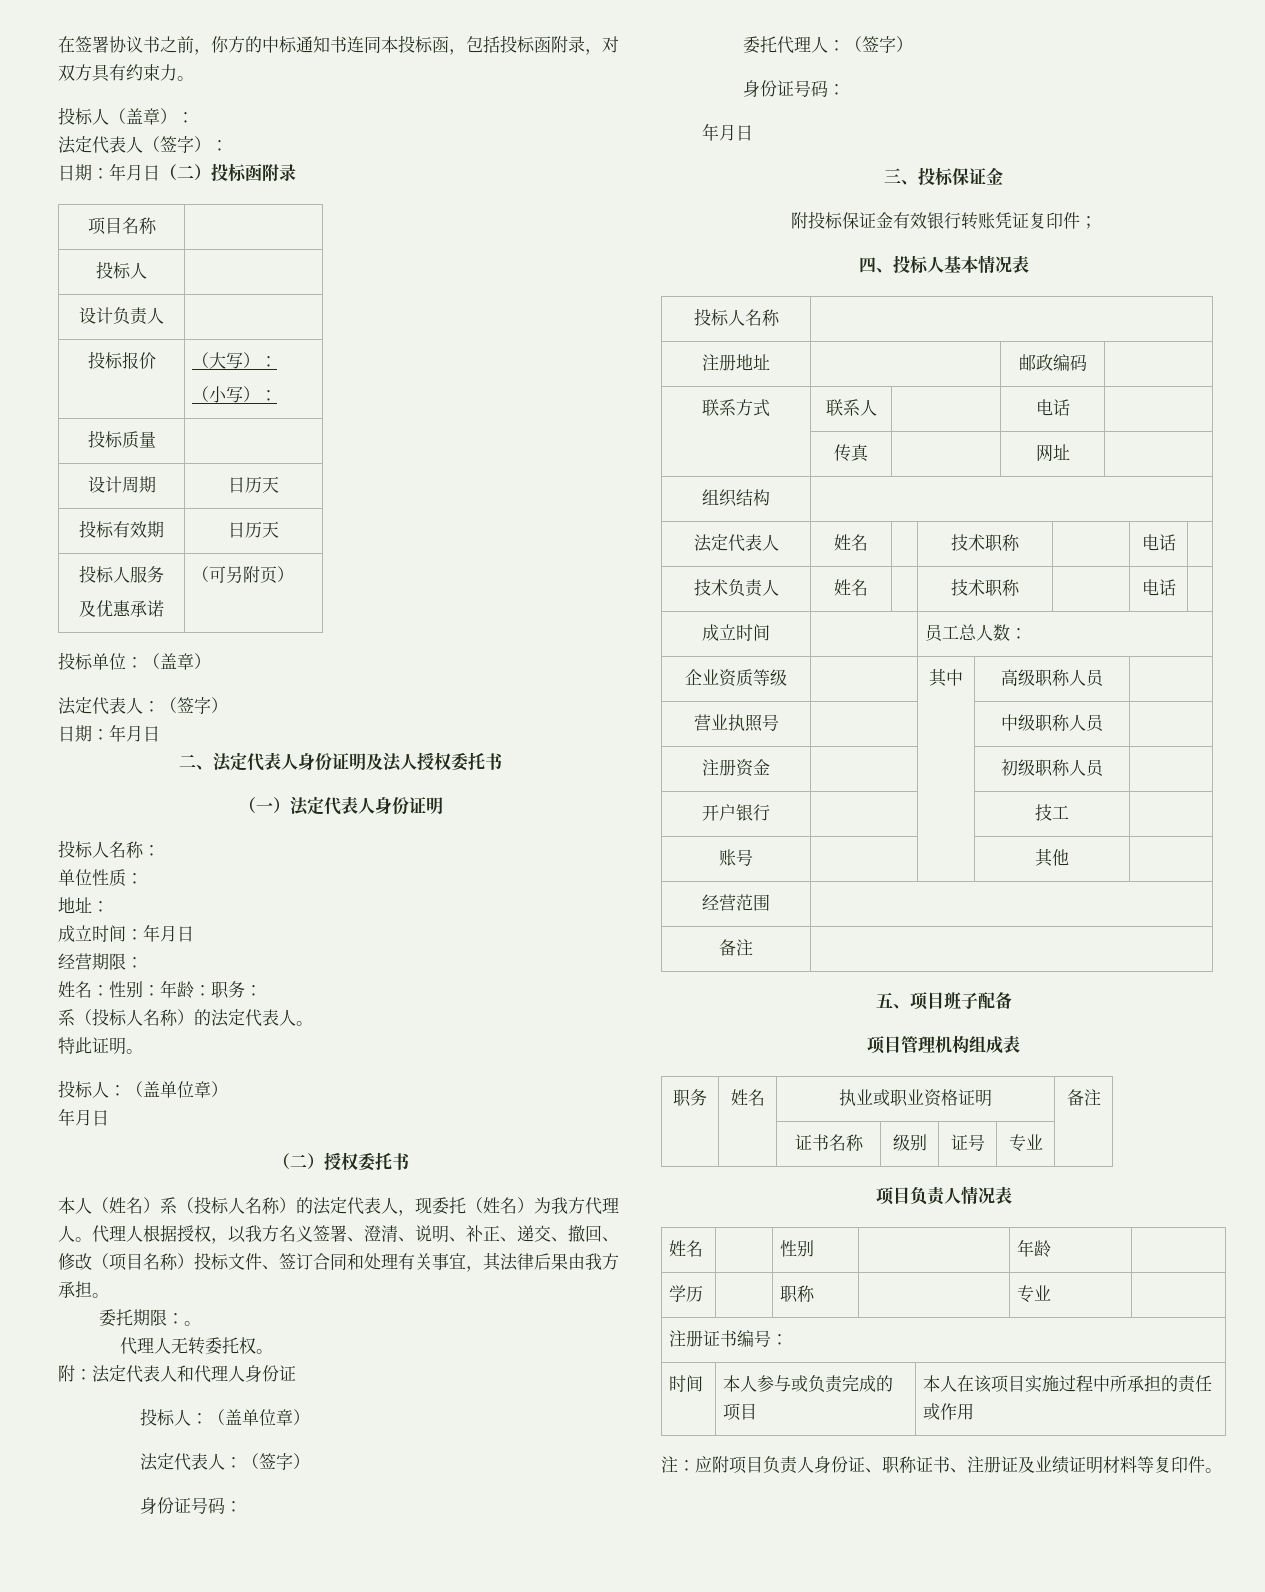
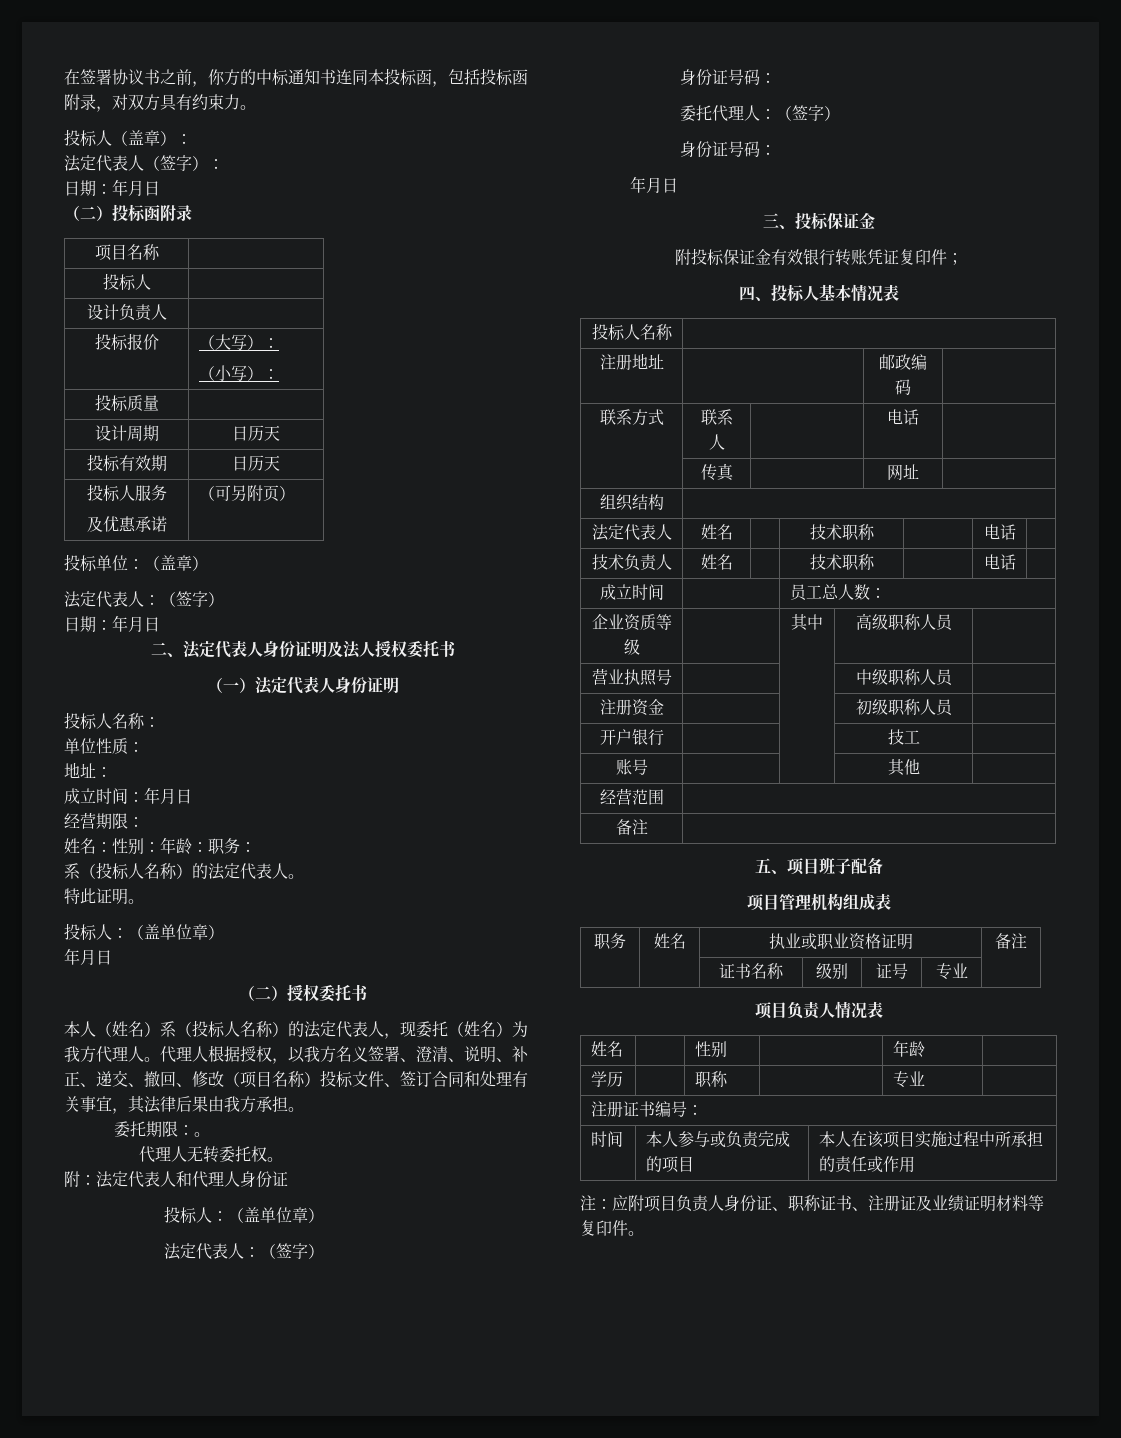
  法定代表人（签字）：
- 日期：年月日（二）投标函附录
+ 日期：年月日
+ （二）投标函附录

